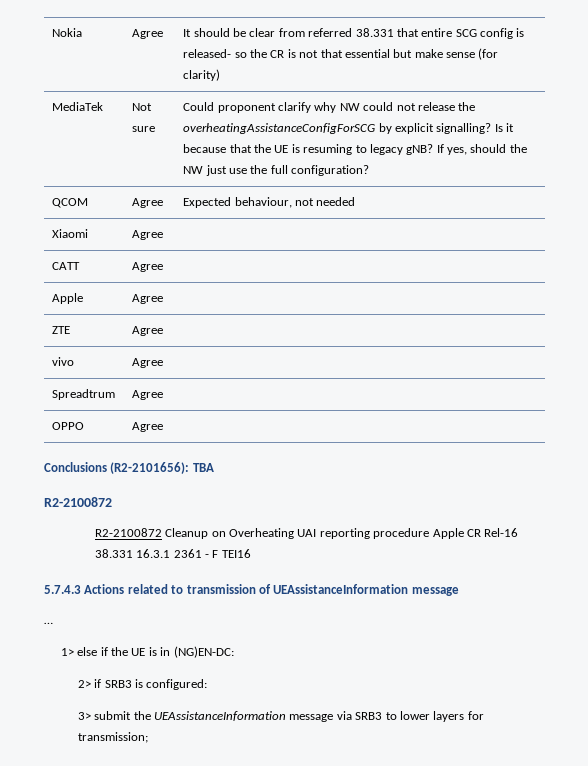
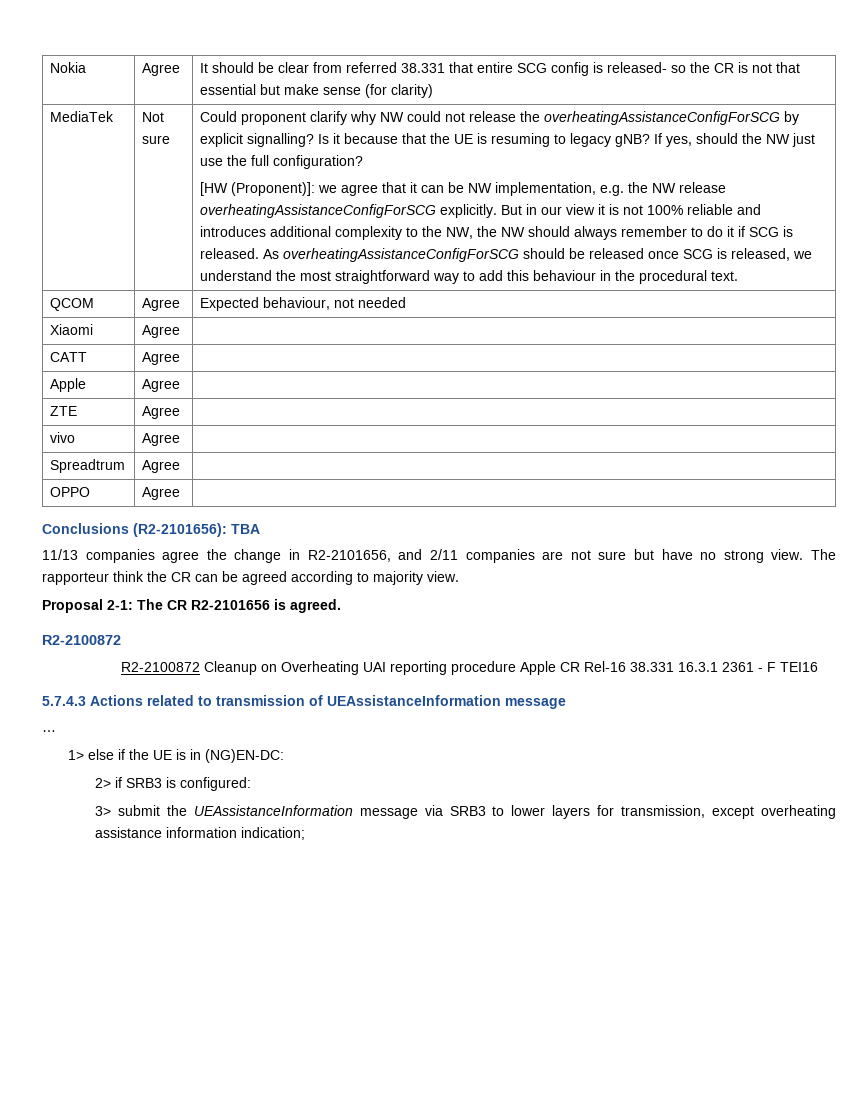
+ [HW (Proponent)]: we agree that it can be NW implementation, e.g. the NW release overheatingAssistanceConfigForSCG explicitly. But in our view it is not 100% reliable and introduces additional complexity to the NW, the NW should always remember to do it if SCG is released. As overheatingAssistanceConfigForSCG should be released once SCG is released, we understand the most straightforward way to add this behaviour in the procedural text.
+ 11/13 companies agree the change in R2-2101656, and 2/11 companies are not sure but have no strong view. The rapporteur think the CR can be agreed according to majority view.
+ Proposal 2-1: The CR R2-2101656 is agreed.
- 3> submit the UEAssistanceInformation message via SRB3 to lower layers for transmission;
+ 3> submit the UEAssistanceInformation message via SRB3 to lower layers for transmission, except overheating assistance information indication;

